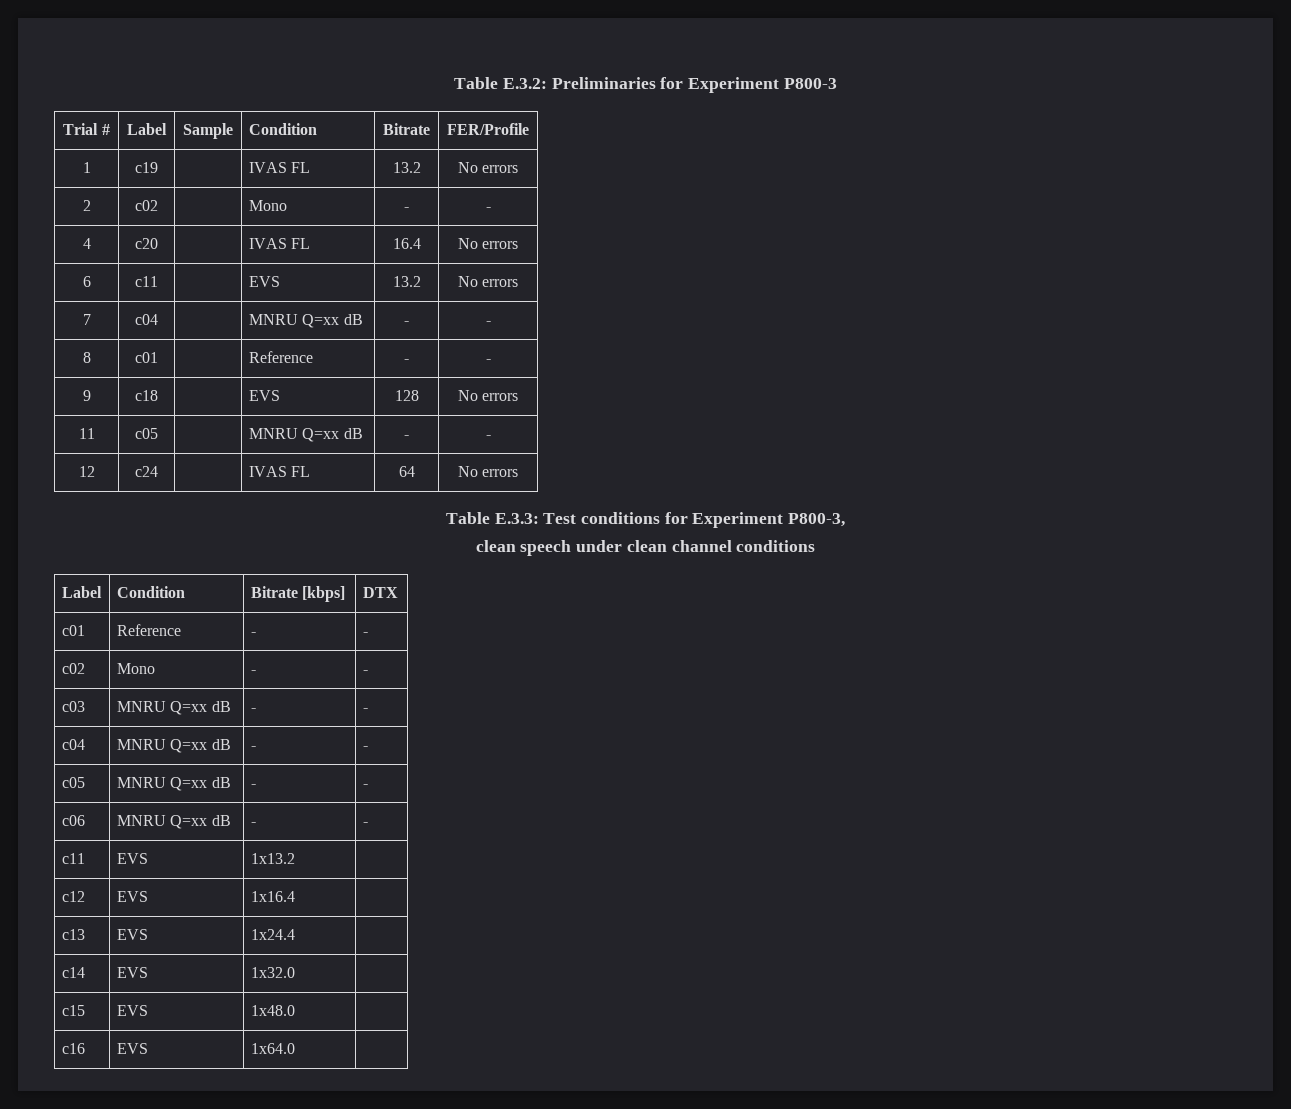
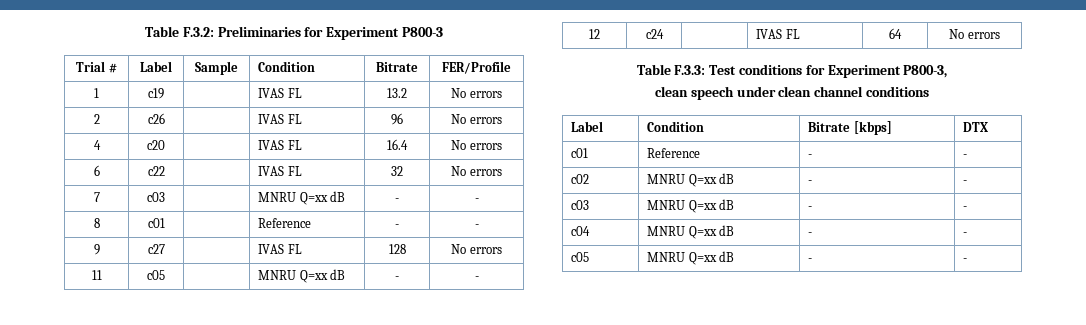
- Table E.3.2: Preliminaries for Experiment P800-3
+ Table F.3.2: Preliminaries for Experiment P800-3
- 2 | c02 | | Mono | - | -
+ 2 | c26 | | IVAS FL | 96 | No errors
- 6 | c11 | | EVS | 13.2 | No errors
+ 6 | c22 | | IVAS FL | 32 | No errors
- 7 | c04 | | MNRU Q=xx dB | - | -
+ 7 | c03 | | MNRU Q=xx dB | - | -
- 9 | c18 | | EVS | 128 | No errors
+ 9 | c27 | | IVAS FL | 128 | No errors
- Table E.3.3: Test conditions for Experiment P800-3,
+ Table F.3.3: Test conditions for Experiment P800-3,
- c02 | Mono | - | -
+ c02 | MNRU Q=xx dB | - | -
- c06 | MNRU Q=xx dB | - | -
- c11 | EVS | 1x13.2 |
- c12 | EVS | 1x16.4 |
- c13 | EVS | 1x24.4 |
- c14 | EVS | 1x32.0 |
- c15 | EVS | 1x48.0 |
- c16 | EVS | 1x64.0 |

